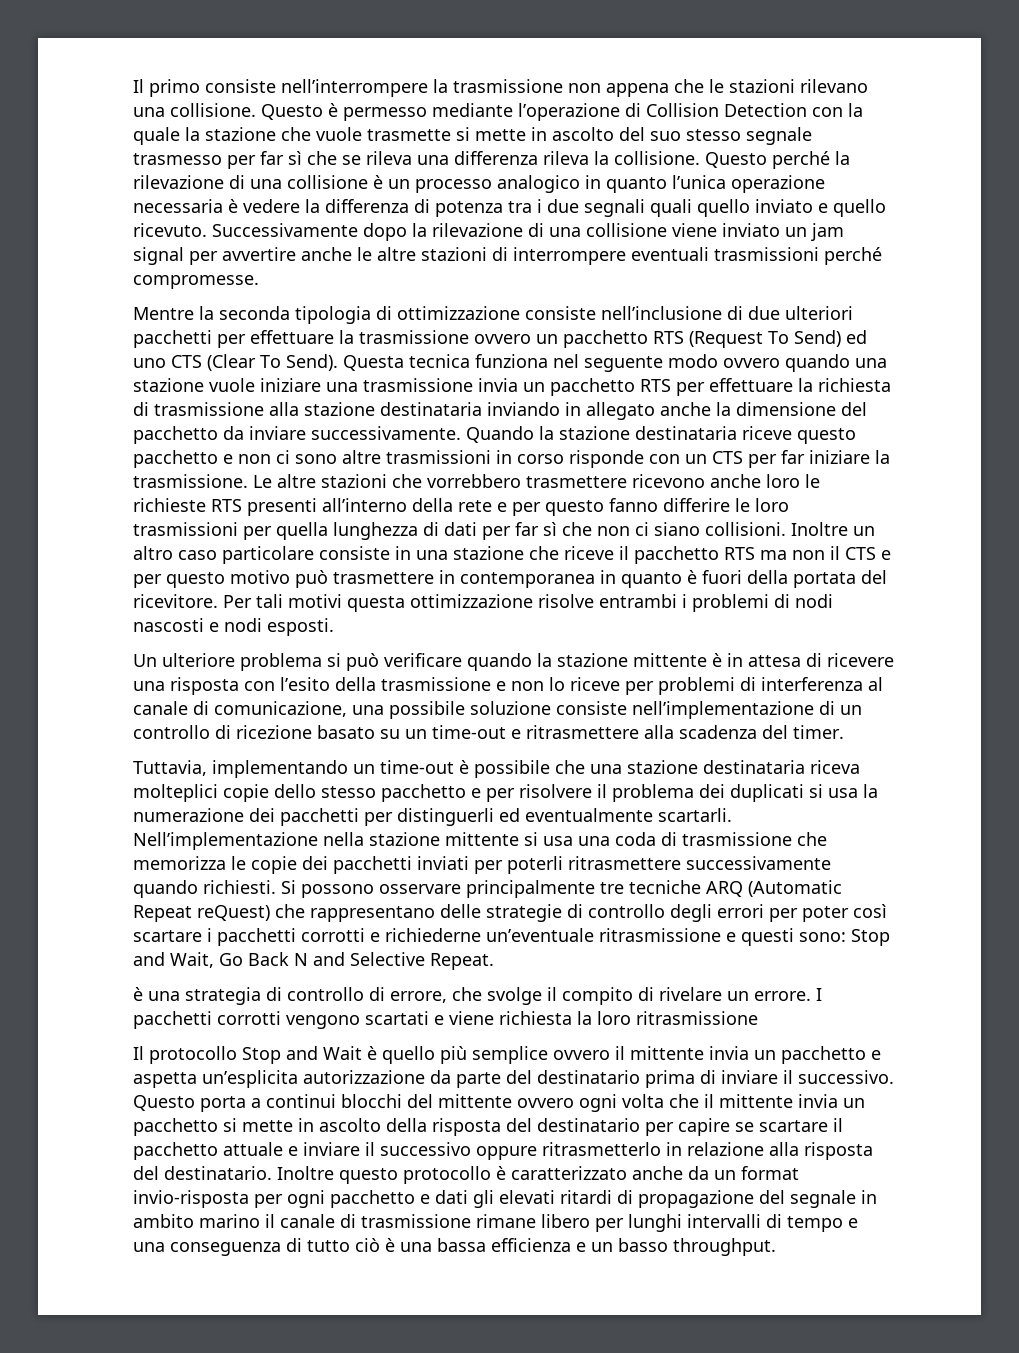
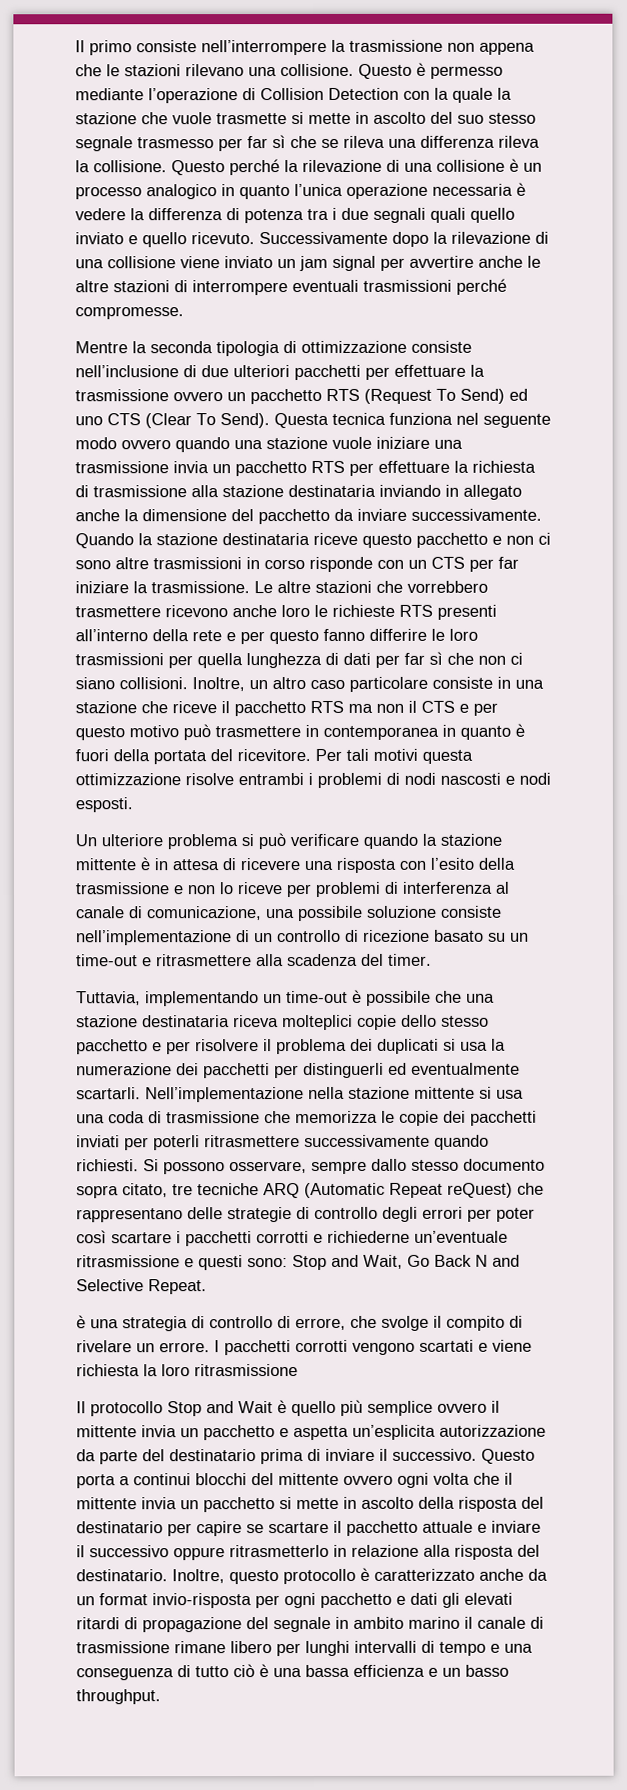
- Inoltre un altro caso particolare consiste in una stazione che riceve il pacchetto RTS ma non il CTS e per questo motivo può trasmettere in contemporanea in quanto è fuori della portata del ricevitore.
+ Inoltre, un altro caso particolare consiste in una stazione che riceve il pacchetto RTS ma non il CTS e per questo motivo può trasmettere in contemporanea in quanto è fuori della portata del ricevitore.
- Si possono osservare principalmente tre tecniche ARQ (Automatic Repeat reQuest) che rappresentano delle strategie di controllo degli errori per poter così scartare i pacchetti corrotti e richiederne un’eventuale ritrasmissione e questi sono: Stop and Wait, Go Back N and Selective Repeat.
+ Si possono osservare, sempre dallo stesso documento sopra citato, tre tecniche ARQ (Automatic Repeat reQuest) che rappresentano delle strategie di controllo degli errori per poter così scartare i pacchetti corrotti e richiederne un’eventuale ritrasmissione e questi sono: Stop and Wait, Go Back N and Selective Repeat.
- Inoltre questo protocollo è caratterizzato anche da un format invio-risposta per ogni pacchetto e dati gli elevati ritardi di propagazione del segnale in ambito marino il canale di trasmissione rimane libero per lunghi intervalli di tempo e una conseguenza di tutto ciò è una bassa efficienza e un basso throughput.
+ Inoltre, questo protocollo è caratterizzato anche da un format invio-risposta per ogni pacchetto e dati gli elevati ritardi di propagazione del segnale in ambito marino il canale di trasmissione rimane libero per lunghi intervalli di tempo e una conseguenza di tutto ciò è una bassa efficienza e un basso throughput.

